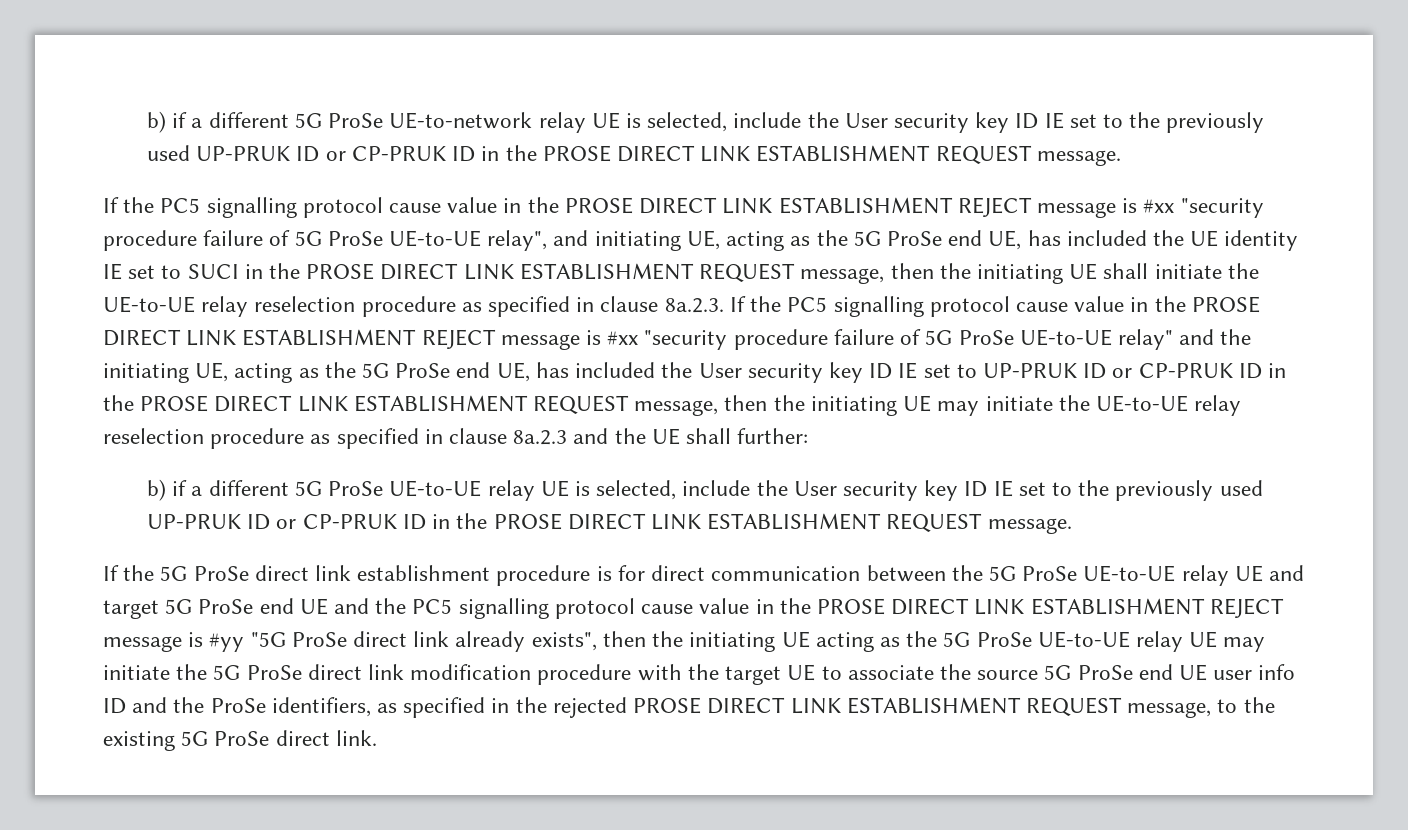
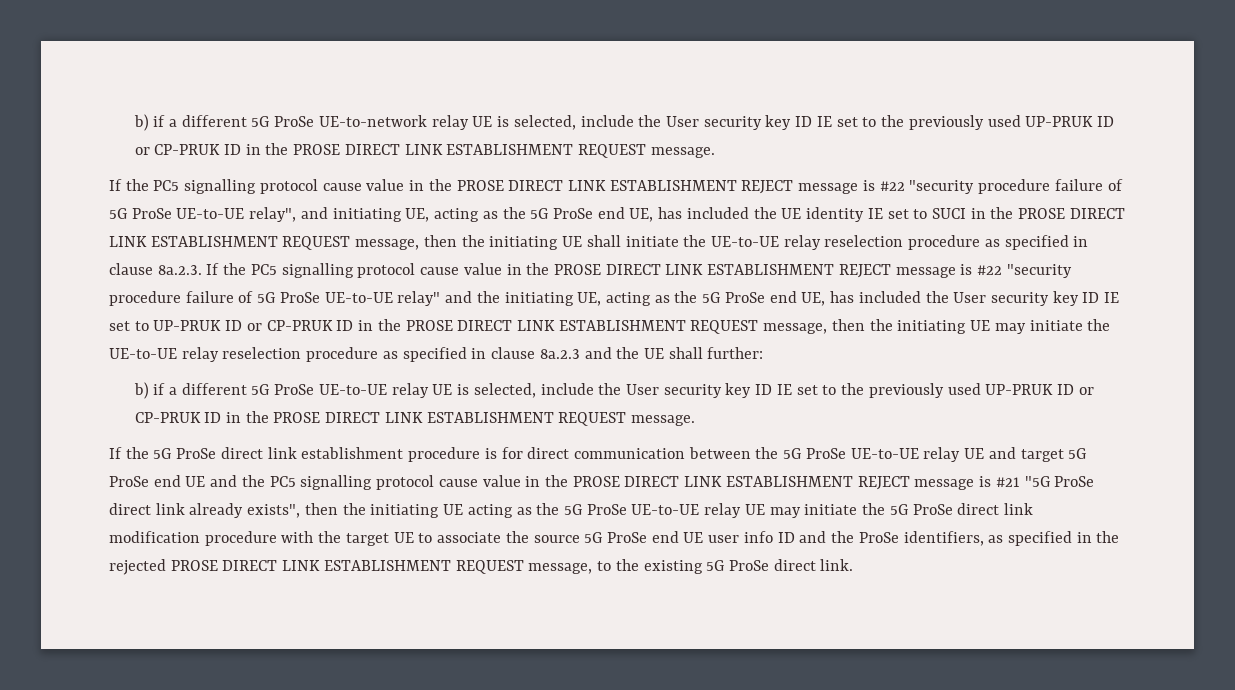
- If the PC5 signalling protocol cause value in the PROSE DIRECT LINK ESTABLISHMENT REJECT message is #xx "security procedure failure of 5G ProSe UE-to-UE relay", and initiating UE, acting as the 5G ProSe end UE, has included the UE identity IE set to SUCI in the PROSE DIRECT LINK ESTABLISHMENT REQUEST message, then the initiating UE shall initiate the UE-to-UE relay reselection procedure as specified in clause 8a.2.3. If the PC5 signalling protocol cause value in the PROSE DIRECT LINK ESTABLISHMENT REJECT message is #xx "security procedure failure of 5G ProSe UE-to-UE relay" and the initiating UE, acting as the 5G ProSe end UE, has included the User security key ID IE set to UP-PRUK ID or CP-PRUK ID in the PROSE DIRECT LINK ESTABLISHMENT REQUEST message, then the initiating UE may initiate the UE-to-UE relay reselection procedure as specified in clause 8a.2.3 and the UE shall further:
+ If the PC5 signalling protocol cause value in the PROSE DIRECT LINK ESTABLISHMENT REJECT message is #22 "security procedure failure of 5G ProSe UE-to-UE relay", and initiating UE, acting as the 5G ProSe end UE, has included the UE identity IE set to SUCI in the PROSE DIRECT LINK ESTABLISHMENT REQUEST message, then the initiating UE shall initiate the UE-to-UE relay reselection procedure as specified in clause 8a.2.3. If the PC5 signalling protocol cause value in the PROSE DIRECT LINK ESTABLISHMENT REJECT message is #22 "security procedure failure of 5G ProSe UE-to-UE relay" and the initiating UE, acting as the 5G ProSe end UE, has included the User security key ID IE set to UP-PRUK ID or CP-PRUK ID in the PROSE DIRECT LINK ESTABLISHMENT REQUEST message, then the initiating UE may initiate the UE-to-UE relay reselection procedure as specified in clause 8a.2.3 and the UE shall further:
- If the 5G ProSe direct link establishment procedure is for direct communication between the 5G ProSe UE-to-UE relay UE and target 5G ProSe end UE and the PC5 signalling protocol cause value in the PROSE DIRECT LINK ESTABLISHMENT REJECT message is #yy "5G ProSe direct link already exists", then the initiating UE acting as the 5G ProSe UE-to-UE relay UE may initiate the 5G ProSe direct link modification procedure with the target UE to associate the source 5G ProSe end UE user info ID and the ProSe identifiers, as specified in the rejected PROSE DIRECT LINK ESTABLISHMENT REQUEST message, to the existing 5G ProSe direct link.
+ If the 5G ProSe direct link establishment procedure is for direct communication between the 5G ProSe UE-to-UE relay UE and target 5G ProSe end UE and the PC5 signalling protocol cause value in the PROSE DIRECT LINK ESTABLISHMENT REJECT message is #21 "5G ProSe direct link already exists", then the initiating UE acting as the 5G ProSe UE-to-UE relay UE may initiate the 5G ProSe direct link modification procedure with the target UE to associate the source 5G ProSe end UE user info ID and the ProSe identifiers, as specified in the rejected PROSE DIRECT LINK ESTABLISHMENT REQUEST message, to the existing 5G ProSe direct link.

